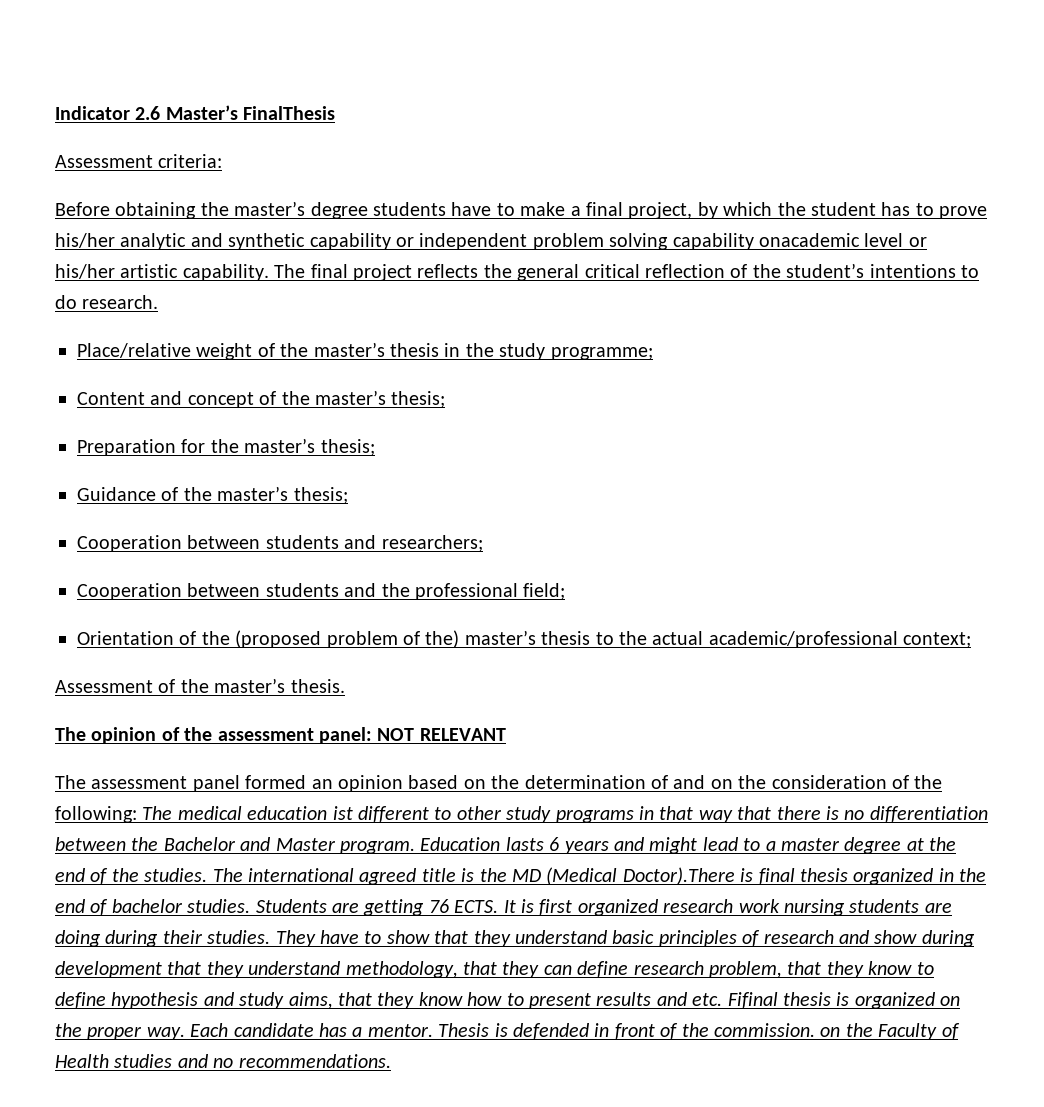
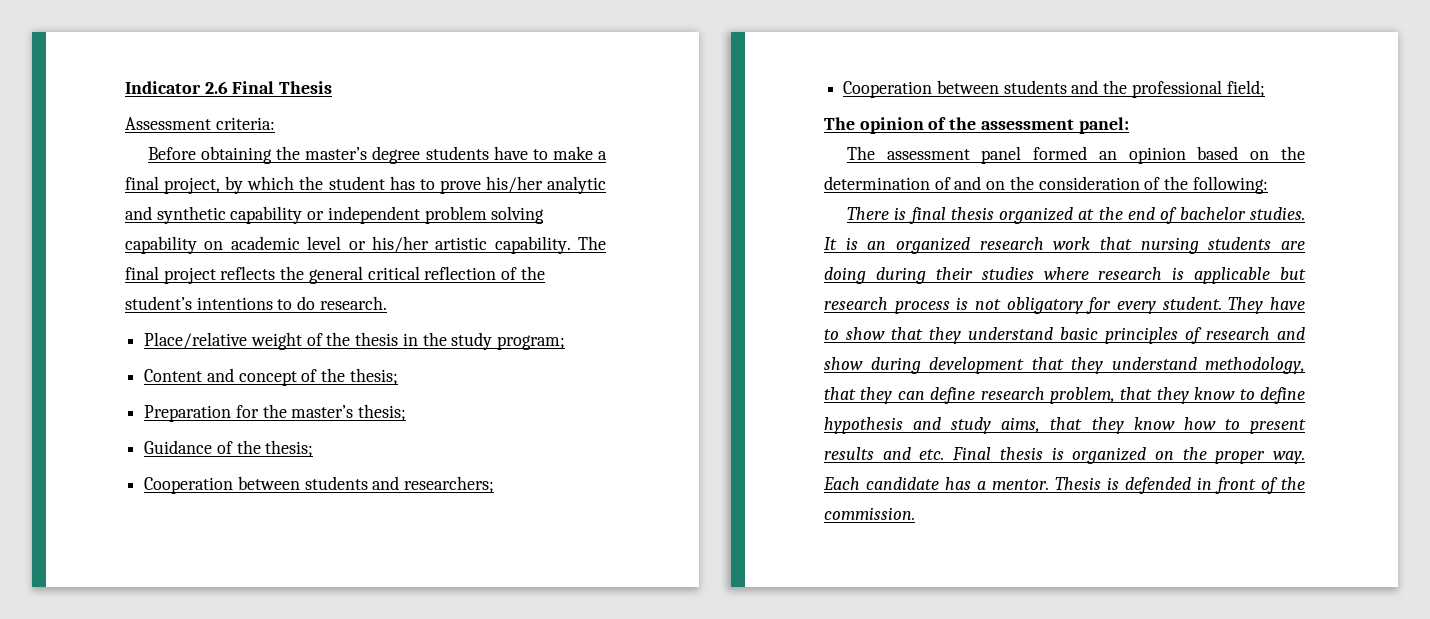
- Indicator 2.6 Master’s FinalThesis
+ Indicator 2.6 Final Thesis
- Before obtaining the master’s degree students have to make a final project, by which the student has to prove his/her analytic and synthetic capability or independent problem solving capability onacademic level or his/her artistic capability.
+ Before obtaining the master’s degree students have to make a final project, by which the student has to prove his/her analytic and synthetic capability or independent problem solving capability on academic level or his/her artistic capability.
- Place/relative weight of the master’s thesis in the study programme;
+ Place/relative weight of the thesis in the study program;
- Content and concept of the master’s thesis;
+ Content and concept of the thesis;
- Guidance of the master’s thesis;
+ Guidance of the thesis;
- Orientation of the (proposed problem of the) master’s thesis to the actual academic/professional context;
- Assessment of the master’s thesis.
- The opinion of the assessment panel: NOT RELEVANT
+ The opinion of the assessment panel:
- The assessment panel formed an opinion based on the determination of and on the consideration of the following: The medical education ist different to other study programs in that way that there is no differentiation between the Bachelor and Master program. Education lasts 6 years and might lead to a master degree at the end of the studies. The international agreed title is the MD (Medical Doctor).There is final thesis organized in the end of bachelor studies.
+ The assessment panel formed an opinion based on the determination of and on the consideration of the following:
+ There is final thesis organized at the end of bachelor studies.
- Students are getting 76 ECTS.
- It is first organized research work nursing students are doing during their studies.
+ It is an organized research work that nursing students are doing during their studies where research is applicable but research process is not obligatory for every student.
- They have to show that they understand basic principles of research and show during development that they understand methodology, that they can define research problem, that they know to define hypothesis and study aims, that they know how to present results and etc. Fifinal thesis is organized on the proper way.
+ They have to show that they understand basic principles of research and show during development that they understand methodology, that they can define research problem, that they know to define hypothesis and study aims, that they know how to present results and etc. Final thesis is organized on the proper way.
- Thesis is defended in front of the commission. on the Faculty of Health studies and no recommendations.
+ Thesis is defended in front of the commission.

